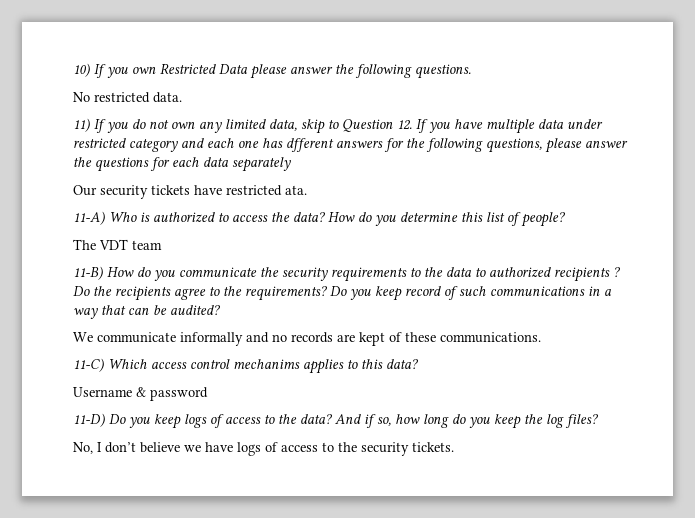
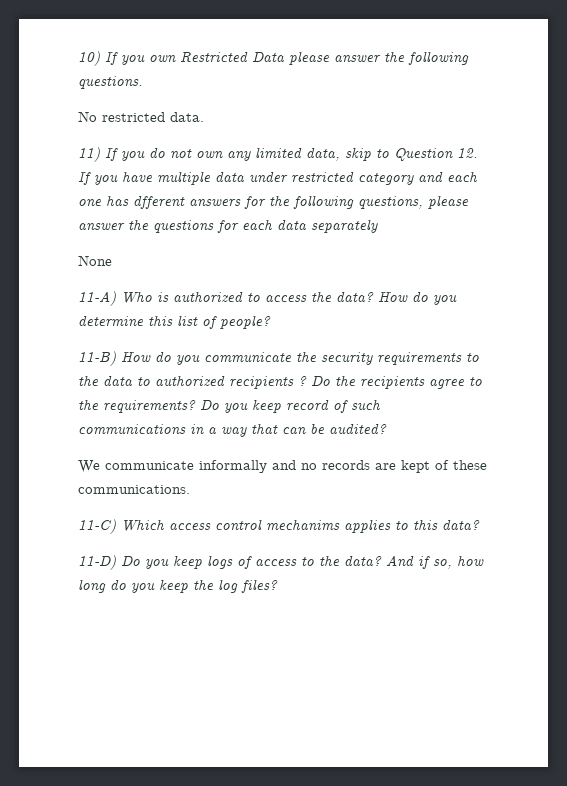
- Our security tickets have restricted ata.
+ None
- The VDT team
- Username & password
- No, I don’t believe we have logs of access to the security tickets.

